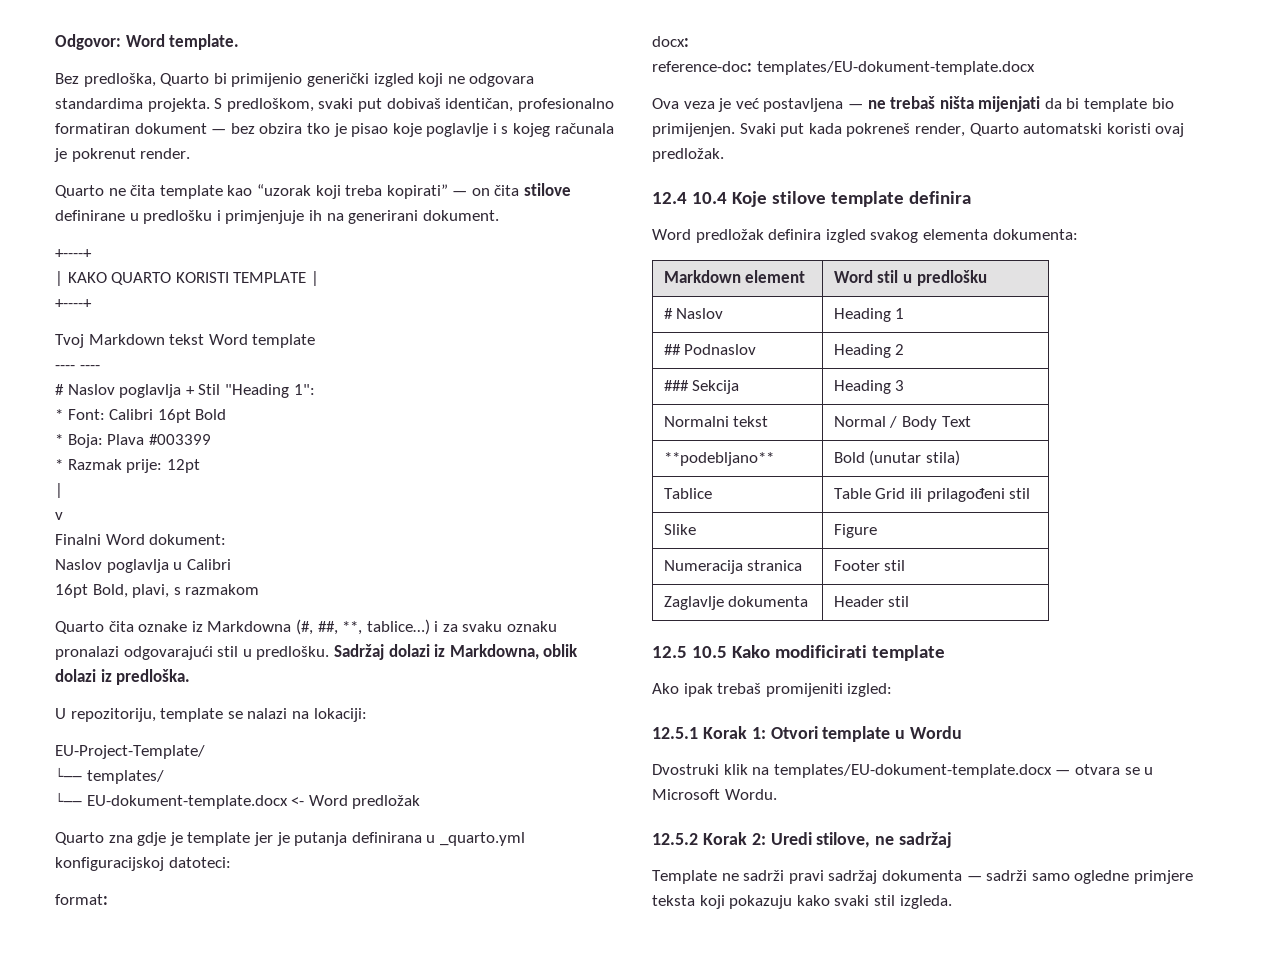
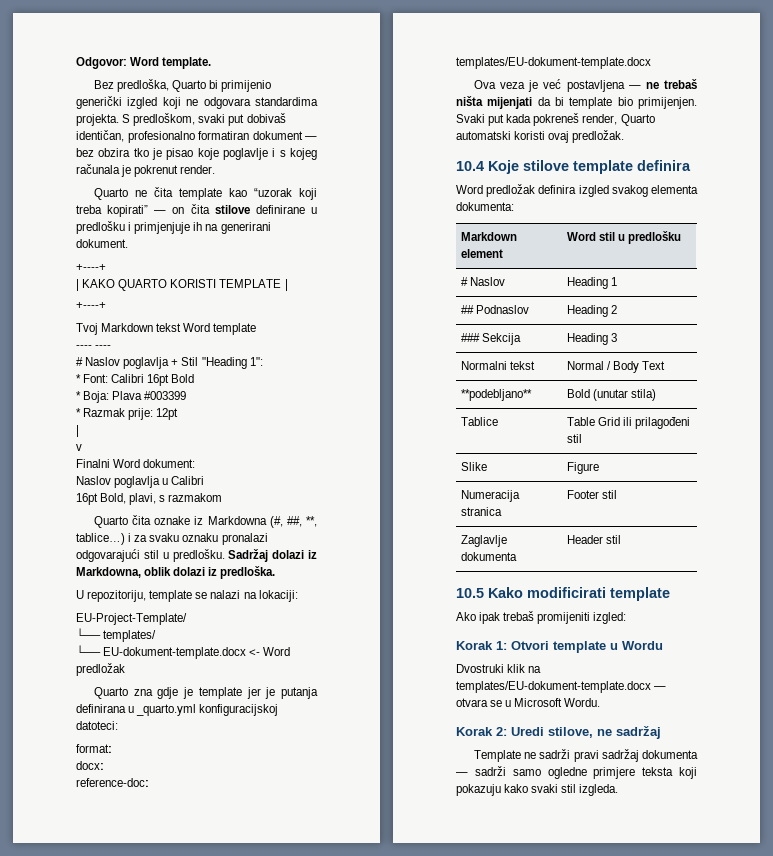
- 12.4 10.4 Koje stilove template definira
+ 10.4 Koje stilove template definira
- 12.5 10.5 Kako modificirati template
+ 10.5 Kako modificirati template
- 12.5.1 Korak 1: Otvori template u Wordu
+ Korak 1: Otvori template u Wordu
- 12.5.2 Korak 2: Uredi stilove, ne sadržaj
+ Korak 2: Uredi stilove, ne sadržaj

